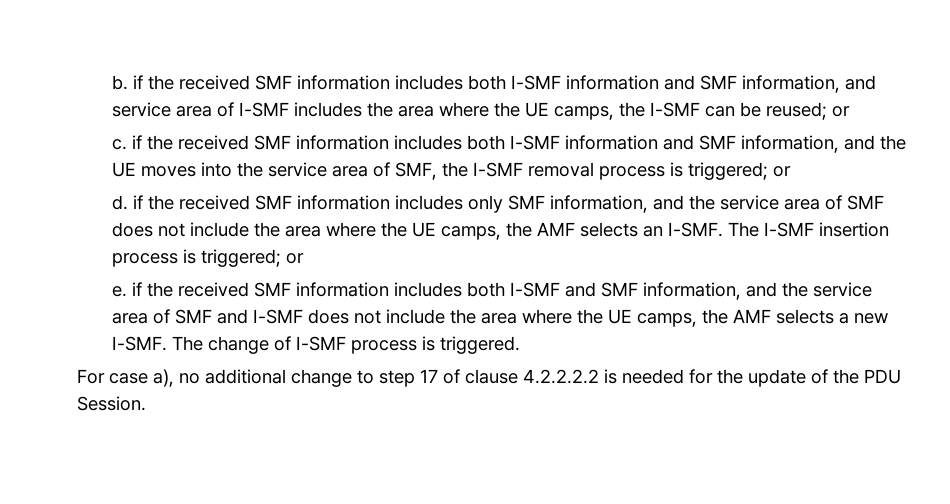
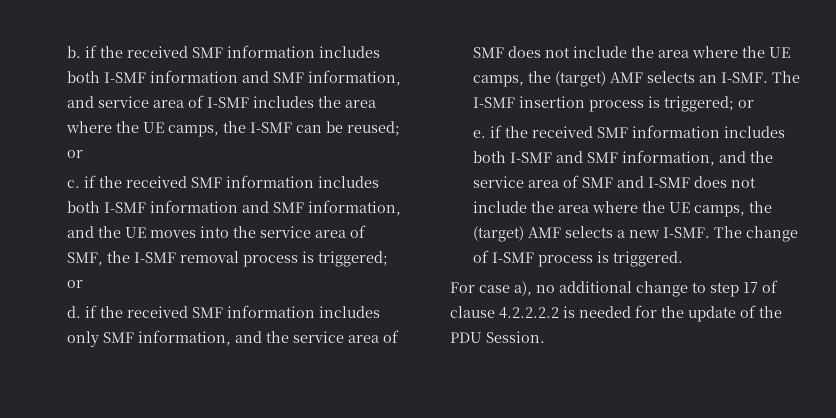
- d. if the received SMF information includes only SMF information, and the service area of SMF does not include the area where the UE camps, the AMF selects an I-SMF.
+ d. if the received SMF information includes only SMF information, and the service area of SMF does not include the area where the UE camps, the (target) AMF selects an I-SMF.
- e. if the received SMF information includes both I-SMF and SMF information, and the service area of SMF and I-SMF does not include the area where the UE camps, the AMF selects a new I-SMF.
+ e. if the received SMF information includes both I-SMF and SMF information, and the service area of SMF and I-SMF does not include the area where the UE camps, the (target) AMF selects a new I-SMF.

